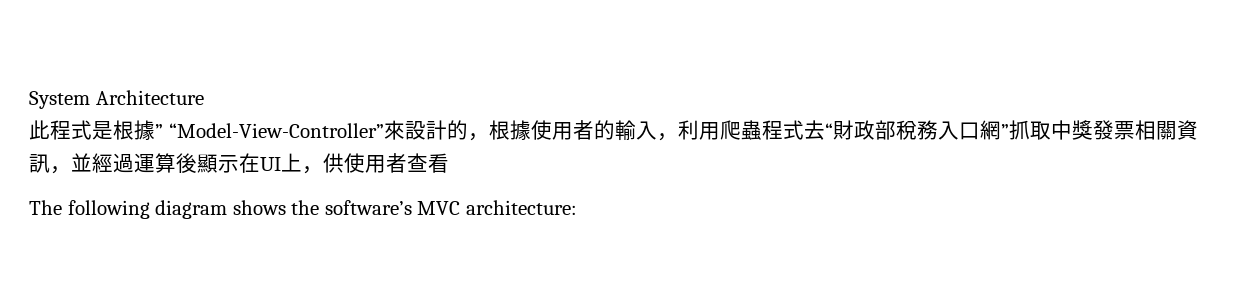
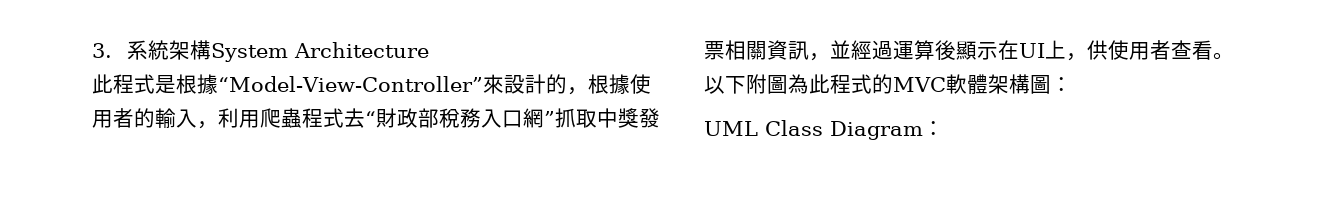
- System Architecture
+ 3.系統架構System Architecture
- 此程式是根據” “Model-View-Controller”來設計的，根據使用者的輸入，利用爬蟲程式去“財政部稅務入口網”抓取中獎發票相關資訊，並經過運算後顯示在UI上，供使用者查看
- The following diagram shows the software’s MVC architecture:
+ 此程式是根據“Model-View-Controller”來設計的，根據使用者的輸入，利用爬蟲程式去“財政部稅務入口網”抓取中獎發票相關資訊，並經過運算後顯示在UI上，供使用者查看。
+ 以下附圖為此程式的MVC軟體架構圖：
+ UML Class Diagram：

